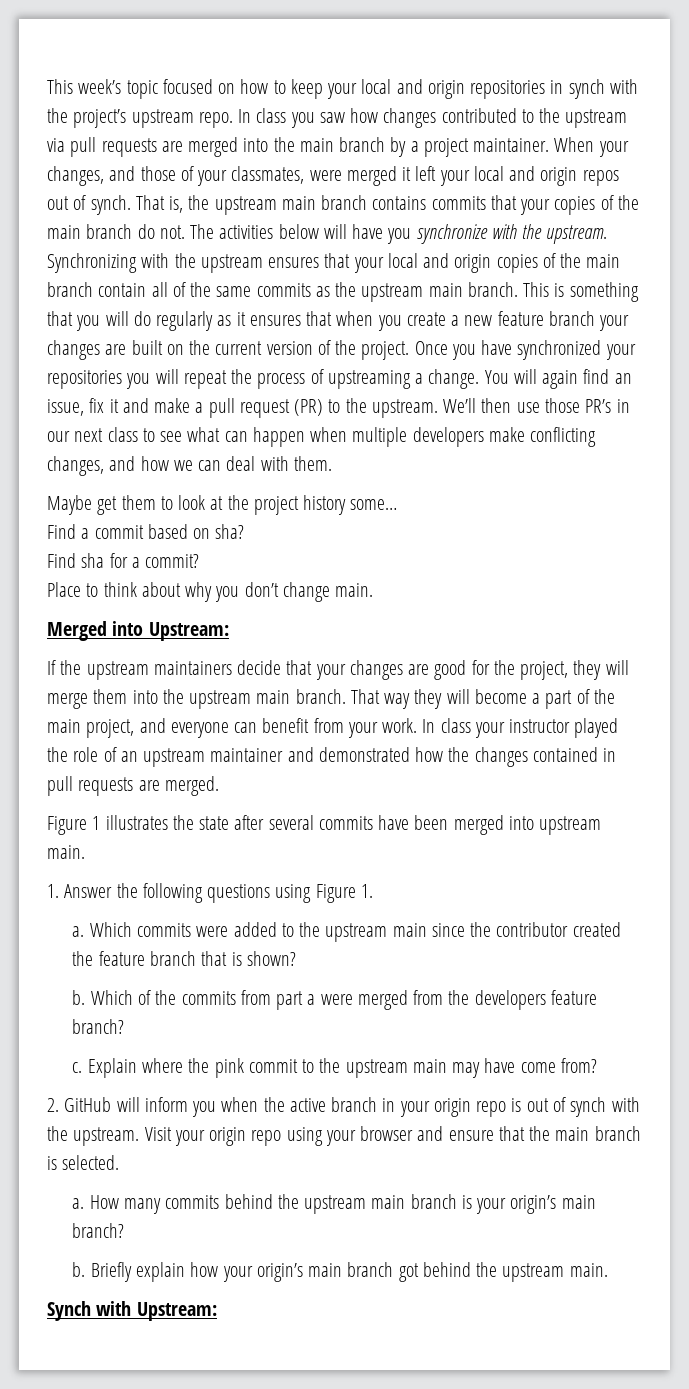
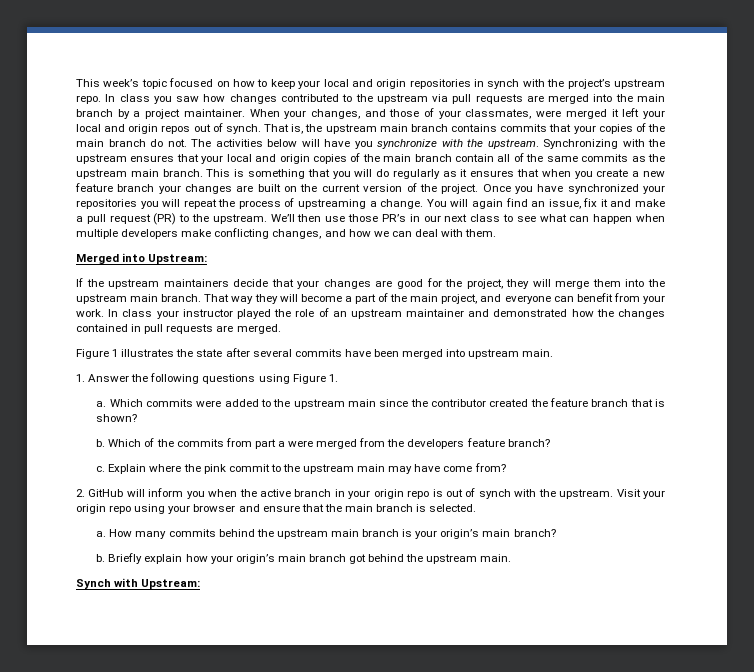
- Maybe get them to look at the project history some…
- Find a commit based on sha?
- Find sha for a commit?
- Place to think about why you don’t change main.

